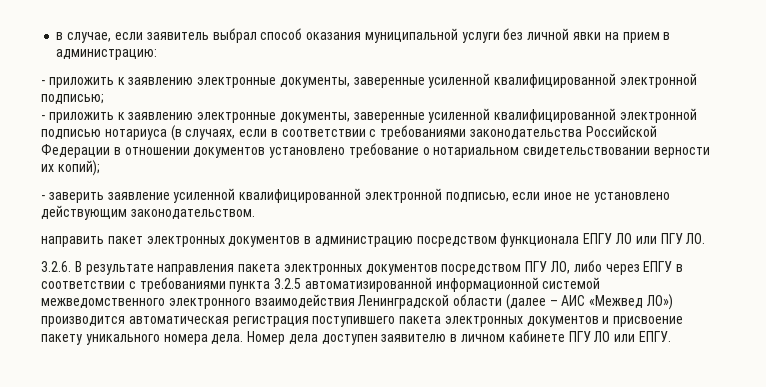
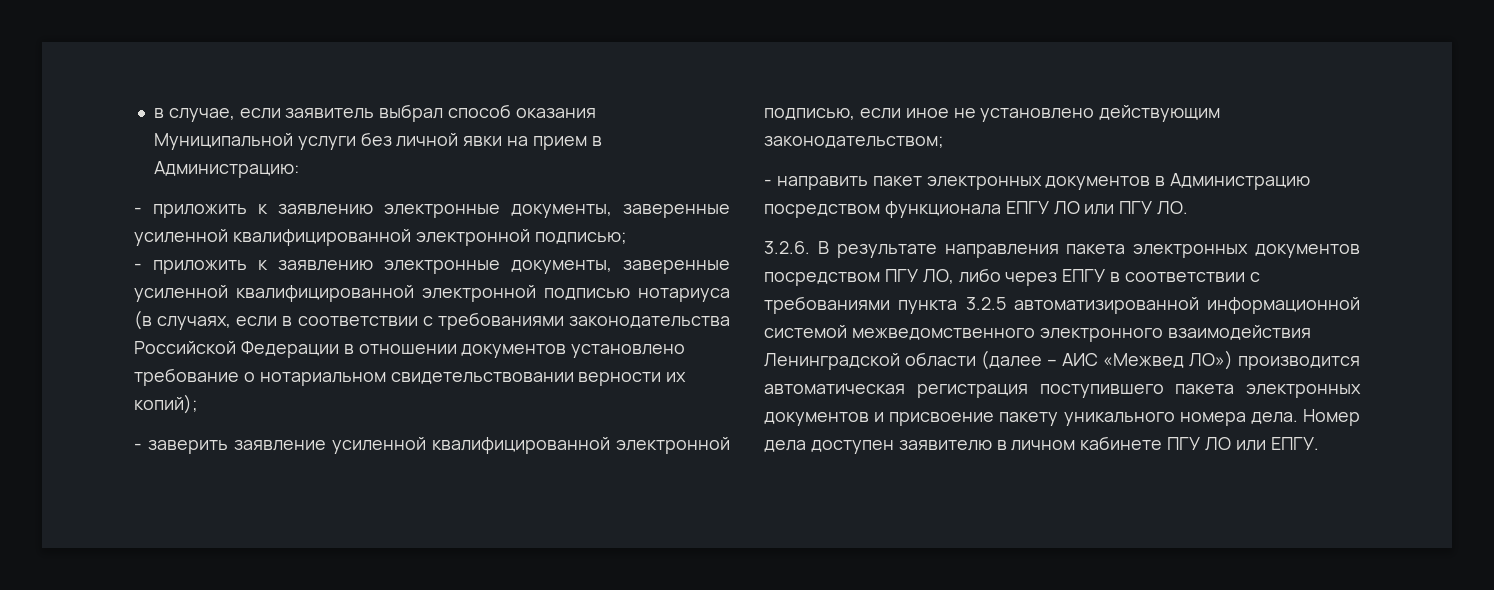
- в случае, если заявитель выбрал способ оказания муниципальной услуги без личной явки на прием в администрацию:
+ в случае, если заявитель выбрал способ оказания Муниципальной услуги без личной явки на прием в Администрацию:
- - заверить заявление усиленной квалифицированной электронной подписью, если иное не установлено действующим законодательством.
- направить пакет электронных документов в администрацию посредством функционала ЕПГУ ЛО или ПГУ ЛО.
+ - заверить заявление усиленной квалифицированной электронной подписью, если иное не установлено действующим законодательством;
+ - направить пакет электронных документов в Администрацию посредством функционала ЕПГУ ЛО или ПГУ ЛО.

